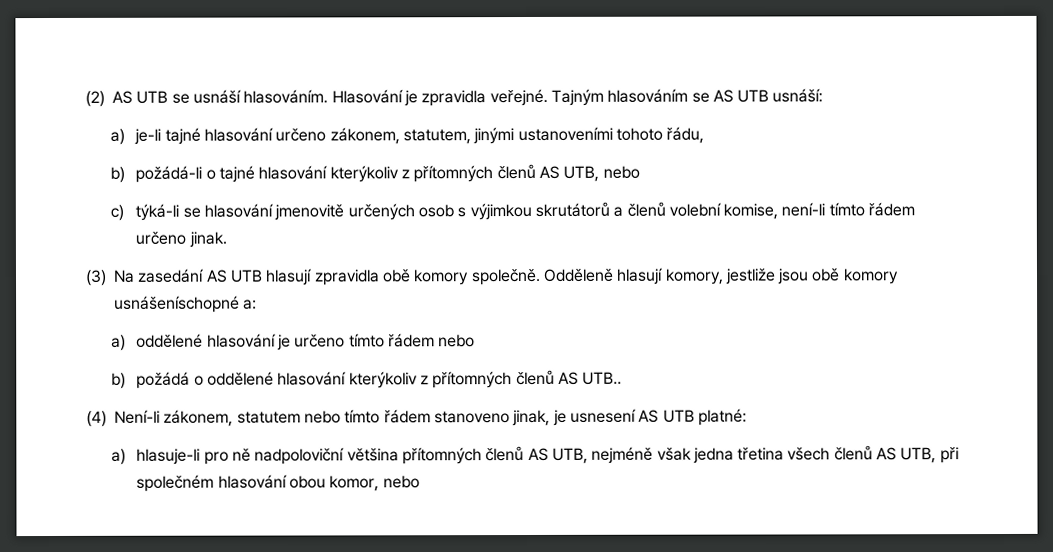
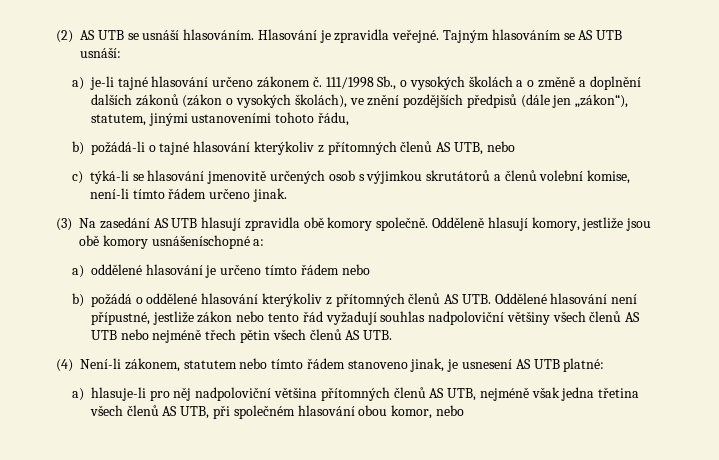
- a) je-li tajné hlasování určeno zákonem, statutem, jinými ustanoveními tohoto řádu,
+ a) je-li tajné hlasování určeno zákonem č. 111/1998 Sb., o vysokých školách a o změně a doplnění dalších zákonů (zákon o vysokých školách), ve znění pozdějších předpisů (dále jen „zákon“), statutem, jinými ustanoveními tohoto řádu,
- b) požádá o oddělené hlasování kterýkoliv z přítomných členů AS UTB..
+ b) požádá o oddělené hlasování kterýkoliv z přítomných členů AS UTB. Oddělené hlasování není přípustné, jestliže zákon nebo tento řád vyžadují souhlas nadpoloviční většiny všech členů AS UTB nebo nejméně třech pětin všech členů AS UTB.
- a) hlasuje-li pro ně nadpoloviční většina přítomných členů AS UTB, nejméně však jedna třetina všech členů AS UTB, při společném hlasování obou komor, nebo
+ a) hlasuje-li pro něj nadpoloviční většina přítomných členů AS UTB, nejméně však jedna třetina všech členů AS UTB, při společném hlasování obou komor, nebo

